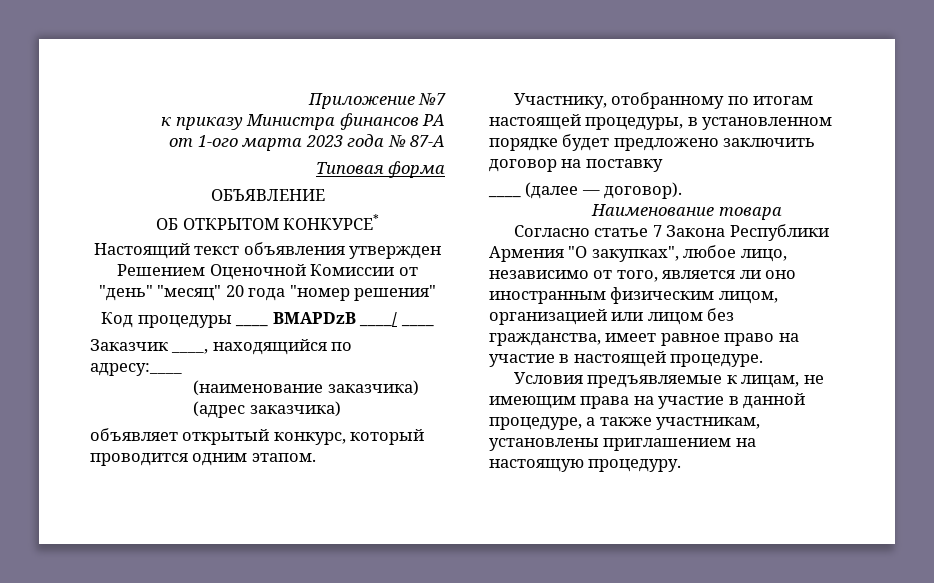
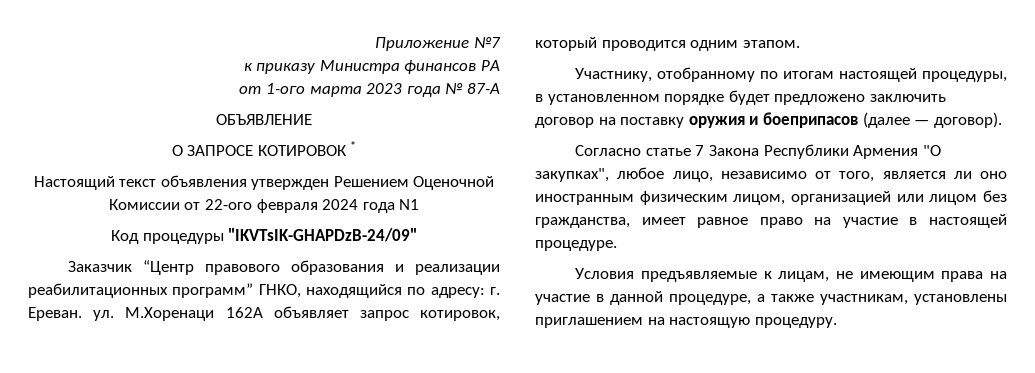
- Типовая форма
- ОБ ОТКРЫТОМ КОНКУРСЕ*
+ О ЗАПРОСЕ КОТИРОВОК *
- Настоящий текст объявления утвержден Решением Оценочной Комиссии от "день" "месяц" 20 года "номер решения"
- Код процедуры ____ BMAPDzB ____/ ____
- Заказчик ____, находящийся по адресу:____
- (наименование заказчика) (адрес заказчика)
- объявляет открытый конкурс, который проводится одним этапом.
+ Настоящий текст объявления утвержден Решением Оценочной Комиссии от 22-ого февраля 2024 года N1
+ Код процедуры "IKVTsIK-GHAPDzB-24/09"
+ Заказчик “Центр правового образования и реализации реабилитационных программ” ГНКО, находящийся по адресу: г. Ереван. ул. М.Хоренаци 162А объявляет запрос котировок, который проводится одним этапом.
- Участнику, отобранному по итогам настоящей процедуры, в установленном порядке будет предложено заключить договор на поставку
- ____ (далее — договор).
+ Участнику, отобранному по итогам настоящей процедуры, в установленном порядке будет предложено заключить договор на поставку оружия и боеприпасов (далее — договор).
- Наименование товара

